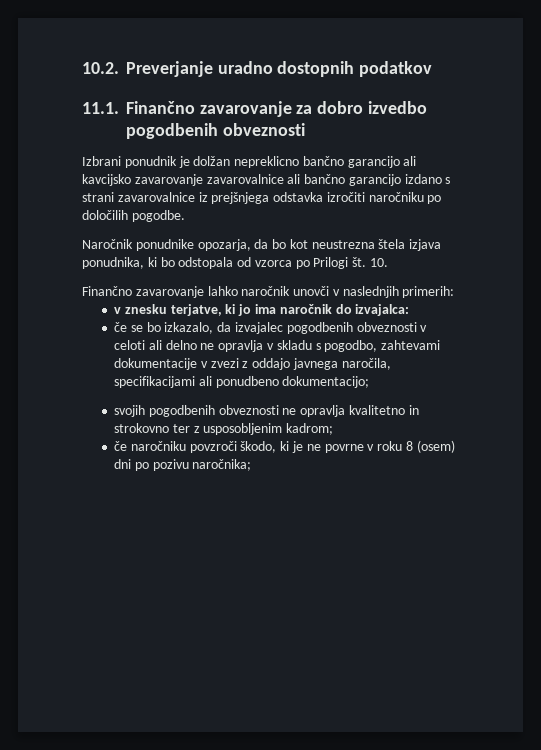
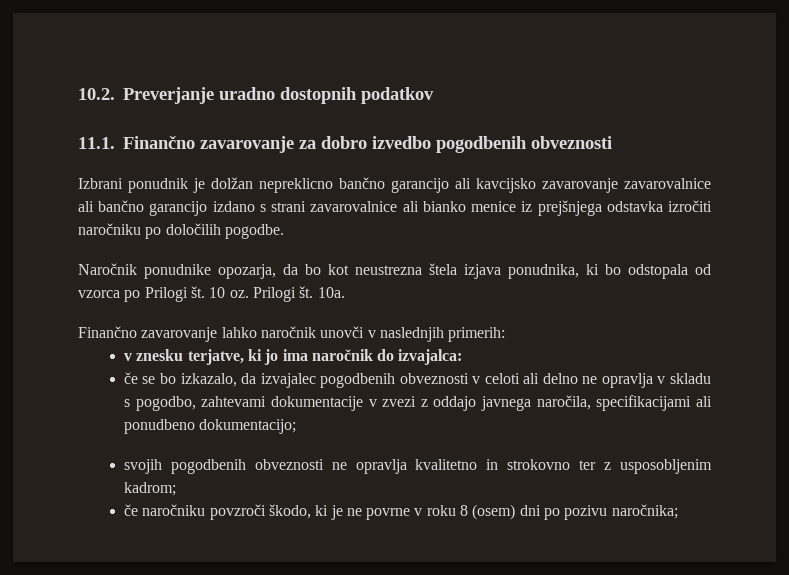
- Izbrani ponudnik je dolžan nepreklicno bančno garancijo ali kavcijsko zavarovanje zavarovalnice ali bančno garancijo izdano s strani zavarovalnice iz prejšnjega odstavka izročiti naročniku po določilih pogodbe.
+ Izbrani ponudnik je dolžan nepreklicno bančno garancijo ali kavcijsko zavarovanje zavarovalnice ali bančno garancijo izdano s strani zavarovalnice ali bianko menice iz prejšnjega odstavka izročiti naročniku po določilih pogodbe.
- 10.
+ 10 oz. Prilogi št. 10a.

